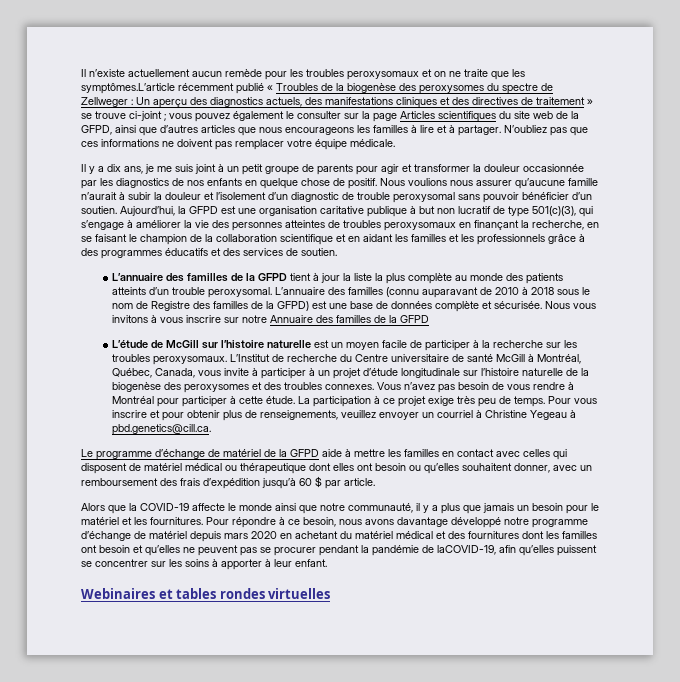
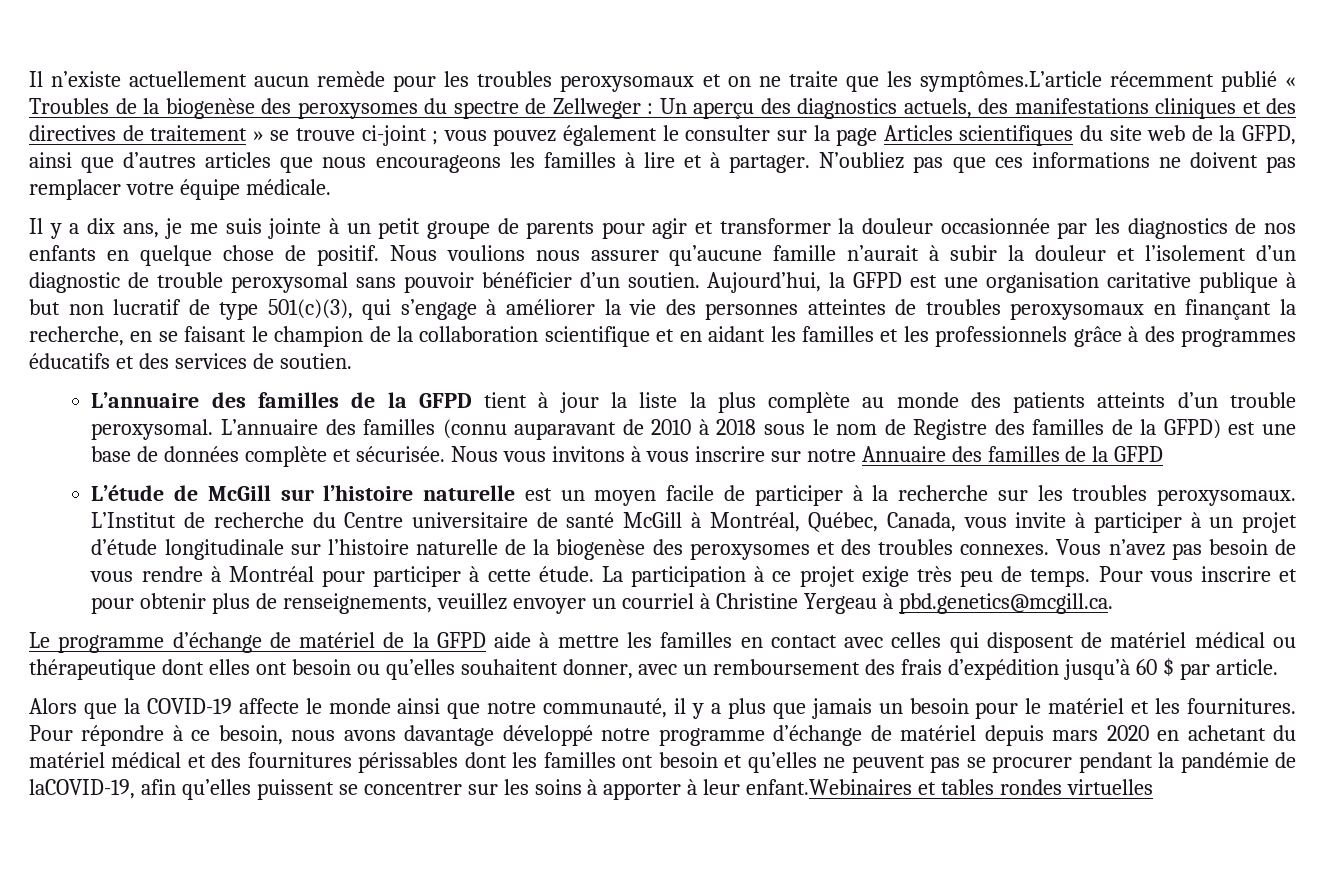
- Il y a dix ans, je me suis joint à un petit groupe de parents pour agir et transformer la douleur occasionnée par les diagnostics de nos enfants en quelque chose de positif.
+ Il y a dix ans, je me suis jointe à un petit groupe de parents pour agir et transformer la douleur occasionnée par les diagnostics de nos enfants en quelque chose de positif.
- Pour vous inscrire et pour obtenir plus de renseignements, veuillez envoyer un courriel à Christine Yegeau à pbd.genetics@cill.ca.
+ Pour vous inscrire et pour obtenir plus de renseignements, veuillez envoyer un courriel à Christine Yergeau à pbd.genetics@mcgill.ca.
- Pour répondre à ce besoin, nous avons davantage développé notre programme d’échange de matériel depuis mars 2020 en achetant du matériel médical et des fournitures dont les familles ont besoin et qu’elles ne peuvent pas se procurer pendant la pandémie de laCOVID-19, afin qu’elles puissent se concentrer sur les soins à apporter à leur enfant.
- Webinaires et tables rondes virtuelles
+ Pour répondre à ce besoin, nous avons davantage développé notre programme d’échange de matériel depuis mars 2020 en achetant du matériel médical et des fournitures périssables dont les familles ont besoin et qu’elles ne peuvent pas se procurer pendant la pandémie de laCOVID-19, afin qu’elles puissent se concentrer sur les soins à apporter à leur enfant.Webinaires et tables rondes virtuelles

